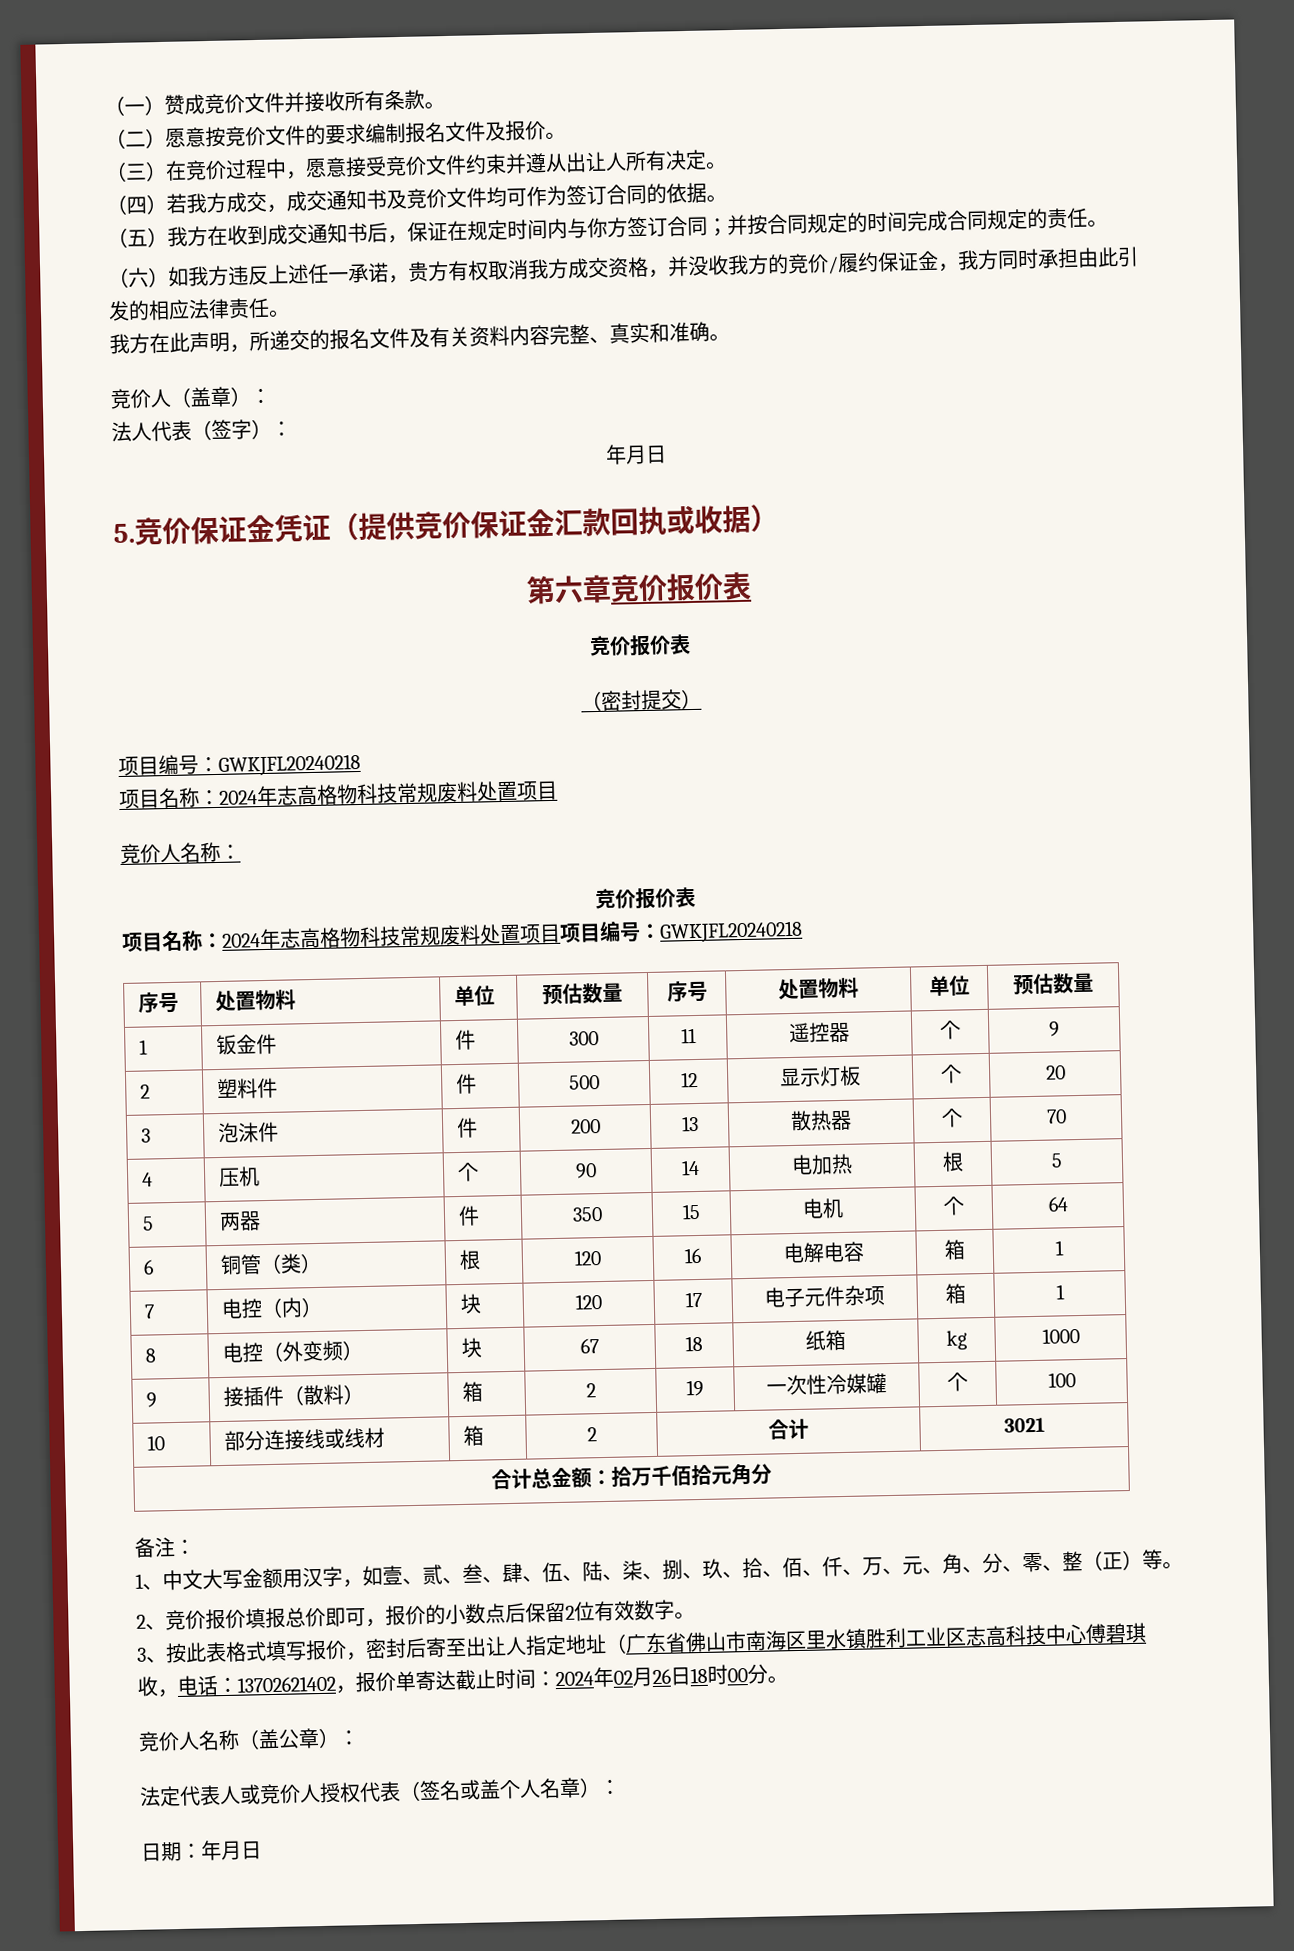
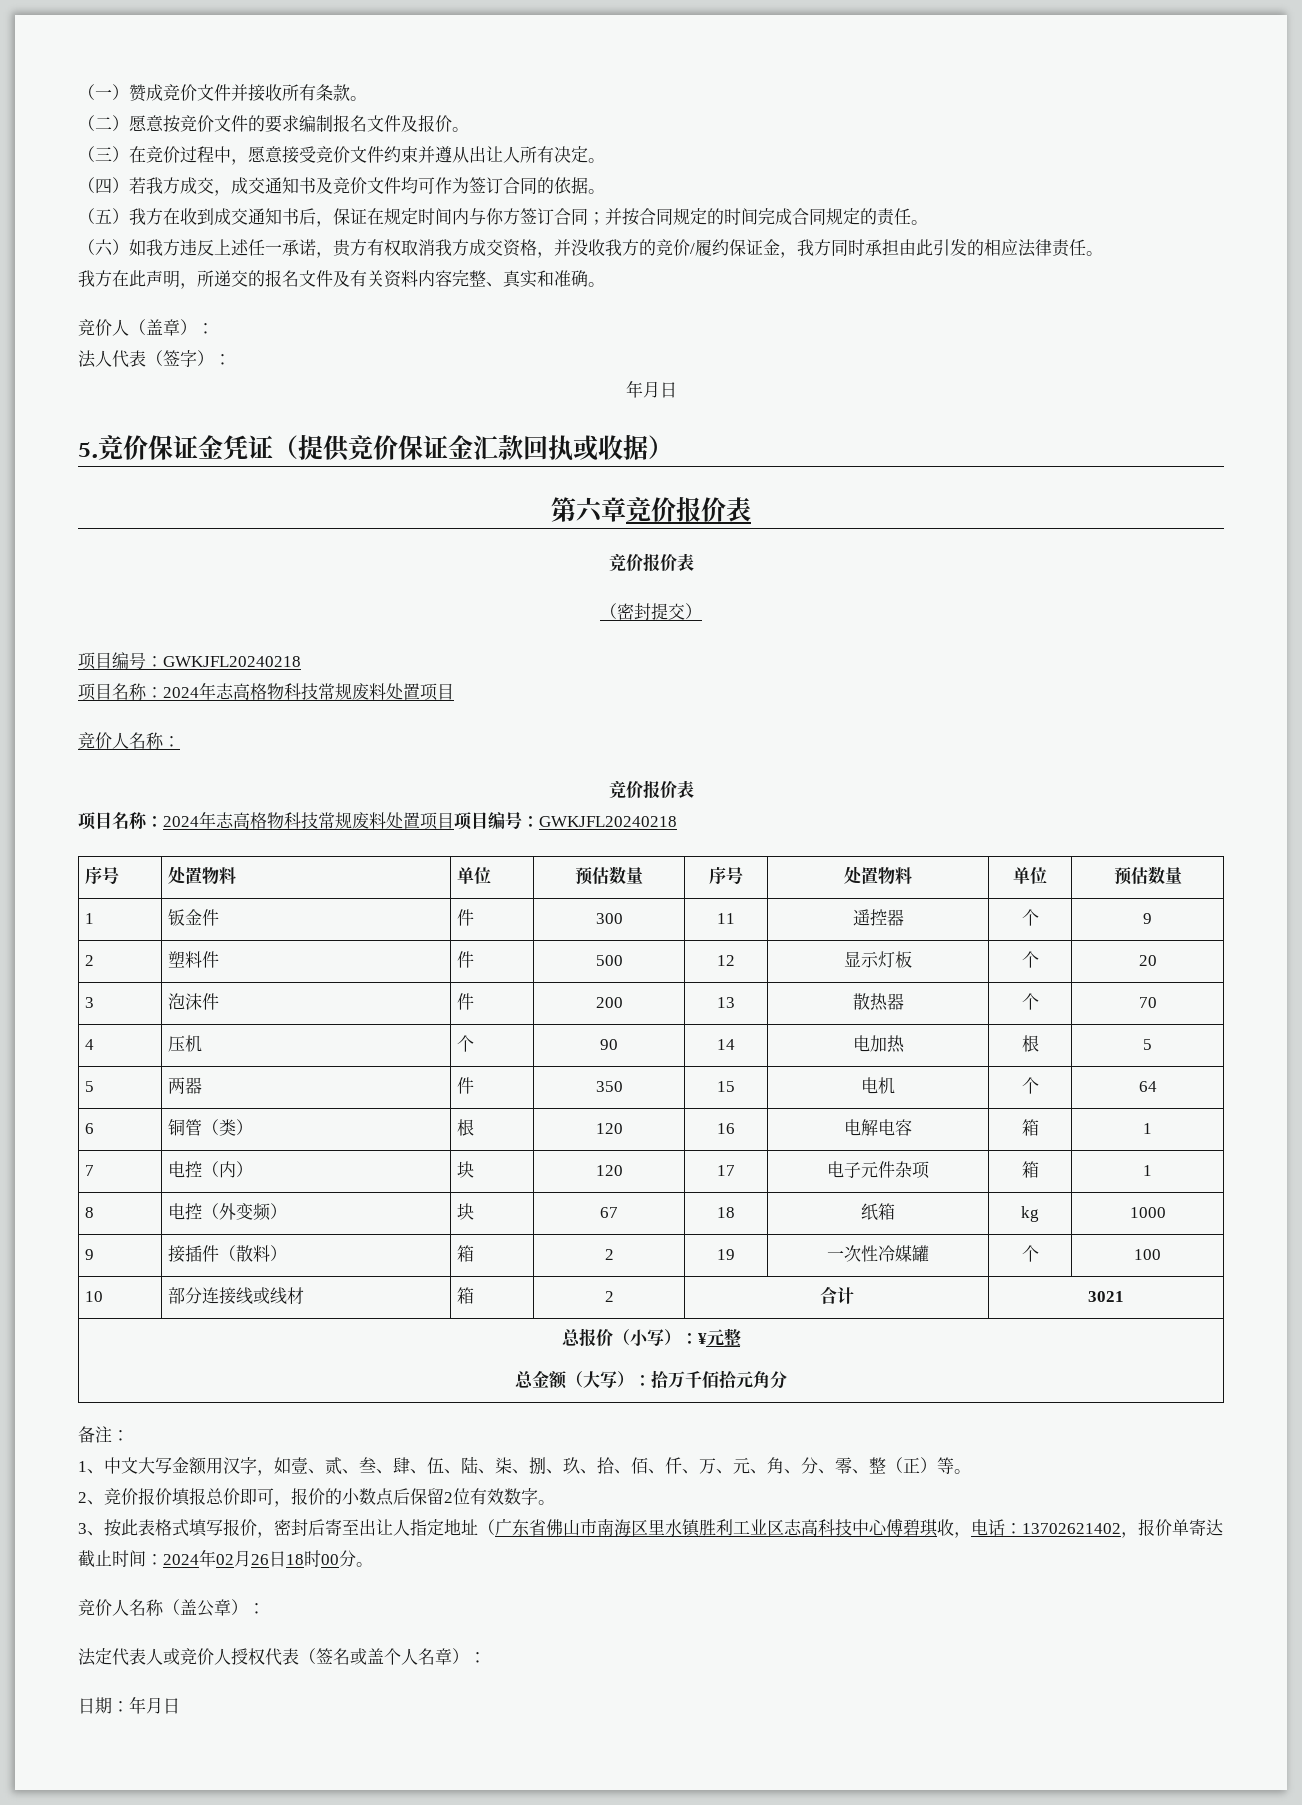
- 合计总金额：拾万千佰拾元角分
+ 总报价（小写）：¥元整
+ 总金额（大写）：拾万千佰拾元角分

